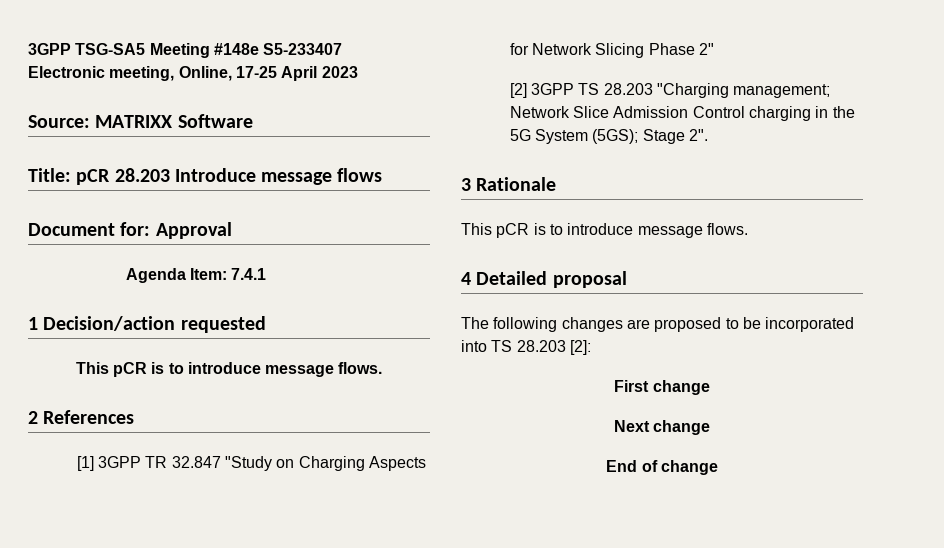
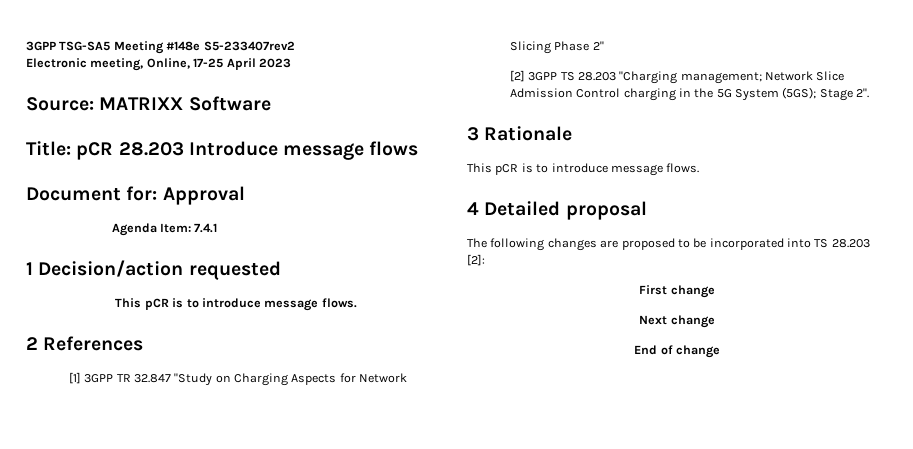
- 3GPP TSG-SA5 Meeting #148e S5-233407
+ 3GPP TSG-SA5 Meeting #148e S5-233407rev2

